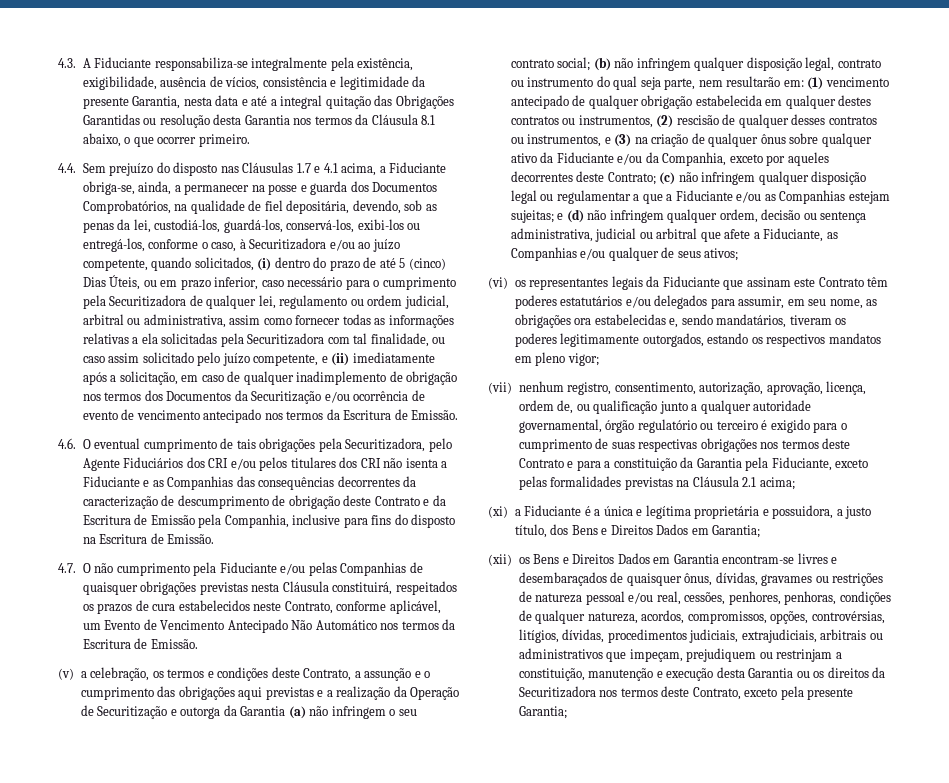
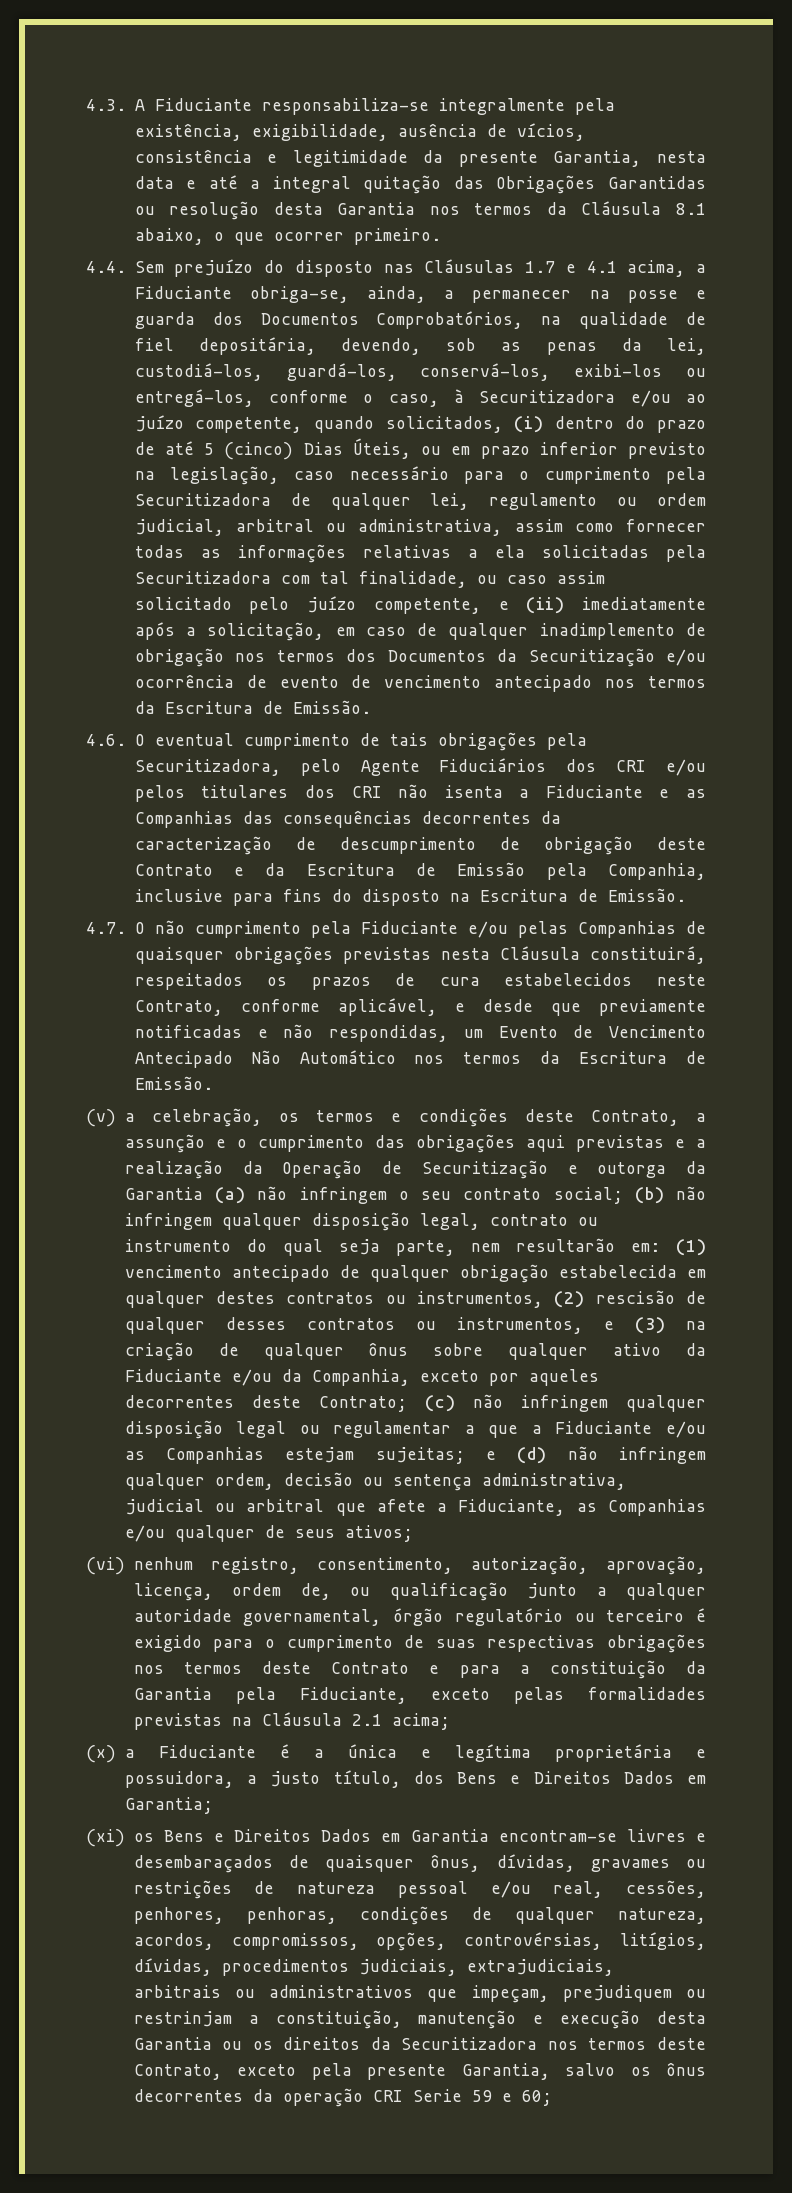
- 4.4. Sem prejuízo do disposto nas Cláusulas 1.7 e 4.1 acima, a Fiduciante obriga-se, ainda, a permanecer na posse e guarda dos Documentos Comprobatórios, na qualidade de fiel depositária, devendo, sob as penas da lei, custodiá-los, guardá-los, conservá-los, exibi-los ou entregá-los, conforme o caso, à Securitizadora e/ou ao juízo competente, quando solicitados, (i) dentro do prazo de até 5 (cinco) Dias Úteis, ou em prazo inferior, caso necessário para o cumprimento pela Securitizadora de qualquer lei, regulamento ou ordem judicial, arbitral ou administrativa, assim como fornecer todas as informações relativas a ela solicitadas pela Securitizadora com tal finalidade, ou caso assim solicitado pelo juízo competente, e (ii) imediatamente após a solicitação, em caso de qualquer inadimplemento de obrigação nos termos dos Documentos da Securitização e/ou ocorrência de evento de vencimento antecipado nos termos da Escritura de Emissão.
+ 4.4. Sem prejuízo do disposto nas Cláusulas 1.7 e 4.1 acima, a Fiduciante obriga-se, ainda, a permanecer na posse e guarda dos Documentos Comprobatórios, na qualidade de fiel depositária, devendo, sob as penas da lei, custodiá-los, guardá-los, conservá-los, exibi-los ou entregá-los, conforme o caso, à Securitizadora e/ou ao juízo competente, quando solicitados, (i) dentro do prazo de até 5 (cinco) Dias Úteis, ou em prazo inferior previsto na legislação, caso necessário para o cumprimento pela Securitizadora de qualquer lei, regulamento ou ordem judicial, arbitral ou administrativa, assim como fornecer todas as informações relativas a ela solicitadas pela Securitizadora com tal finalidade, ou caso assim solicitado pelo juízo competente, e (ii) imediatamente após a solicitação, em caso de qualquer inadimplemento de obrigação nos termos dos Documentos da Securitização e/ou ocorrência de evento de vencimento antecipado nos termos da Escritura de Emissão.
- 4.7. O não cumprimento pela Fiduciante e/ou pelas Companhias de quaisquer obrigações previstas nesta Cláusula constituirá, respeitados os prazos de cura estabelecidos neste Contrato, conforme aplicável, um Evento de Vencimento Antecipado Não Automático nos termos da Escritura de Emissão.
+ 4.7. O não cumprimento pela Fiduciante e/ou pelas Companhias de quaisquer obrigações previstas nesta Cláusula constituirá, respeitados os prazos de cura estabelecidos neste Contrato, conforme aplicável, e desde que previamente notificadas e não respondidas, um Evento de Vencimento Antecipado Não Automático nos termos da Escritura de Emissão.
- (vi) os representantes legais da Fiduciante que assinam este Contrato têm poderes estatutários e/ou delegados para assumir, em seu nome, as obrigações ora estabelecidas e, sendo mandatários, tiveram os poderes legitimamente outorgados, estando os respectivos mandatos em pleno vigor;
- (vii) nenhum registro, consentimento, autorização, aprovação, licença, ordem de, ou qualificação junto a qualquer autoridade governamental, órgão regulatório ou terceiro é exigido para o cumprimento de suas respectivas obrigações nos termos deste Contrato e para a constituição da Garantia pela Fiduciante, exceto pelas formalidades previstas na Cláusula 2.1 acima;
+ (vi) nenhum registro, consentimento, autorização, aprovação, licença, ordem de, ou qualificação junto a qualquer autoridade governamental, órgão regulatório ou terceiro é exigido para o cumprimento de suas respectivas obrigações nos termos deste Contrato e para a constituição da Garantia pela Fiduciante, exceto pelas formalidades previstas na Cláusula 2.1 acima;
- (xi) a Fiduciante é a única e legítima proprietária e possuidora, a justo título, dos Bens e Direitos Dados em Garantia;
+ (x) a Fiduciante é a única e legítima proprietária e possuidora, a justo título, dos Bens e Direitos Dados em Garantia;
- (xii) os Bens e Direitos Dados em Garantia encontram-se livres e desembaraçados de quaisquer ônus, dívidas, gravames ou restrições de natureza pessoal e/ou real, cessões, penhores, penhoras, condições de qualquer natureza, acordos, compromissos, opções, controvérsias, litígios, dívidas, procedimentos judiciais, extrajudiciais, arbitrais ou administrativos que impeçam, prejudiquem ou restrinjam a constituição, manutenção e execução desta Garantia ou os direitos da Securitizadora nos termos deste Contrato, exceto pela presente Garantia;
+ (xi) os Bens e Direitos Dados em Garantia encontram-se livres e desembaraçados de quaisquer ônus, dívidas, gravames ou restrições de natureza pessoal e/ou real, cessões, penhores, penhoras, condições de qualquer natureza, acordos, compromissos, opções, controvérsias, litígios, dívidas, procedimentos judiciais, extrajudiciais, arbitrais ou administrativos que impeçam, prejudiquem ou restrinjam a constituição, manutenção e execução desta Garantia ou os direitos da Securitizadora nos termos deste Contrato, exceto pela presente Garantia, salvo os ônus decorrentes da operação CRI Serie 59 e 60;

